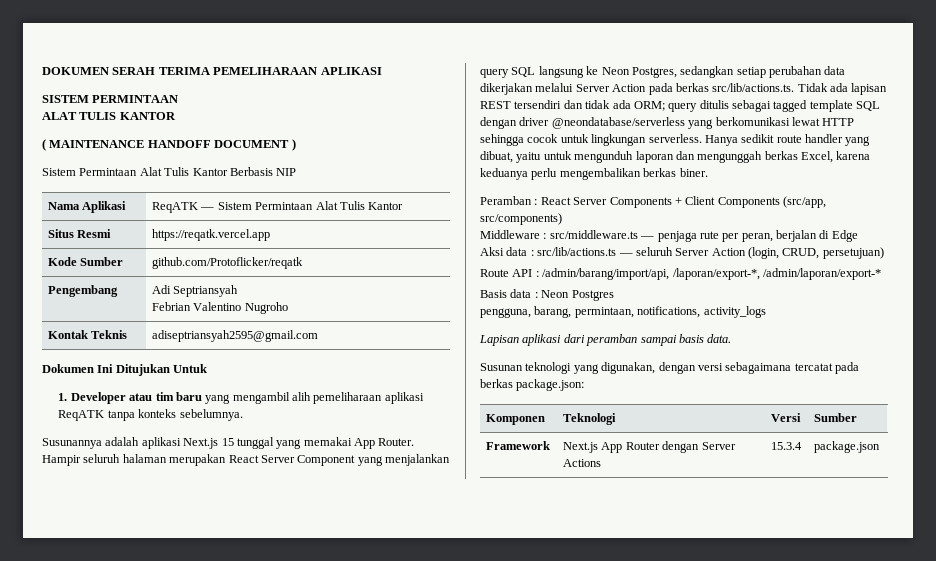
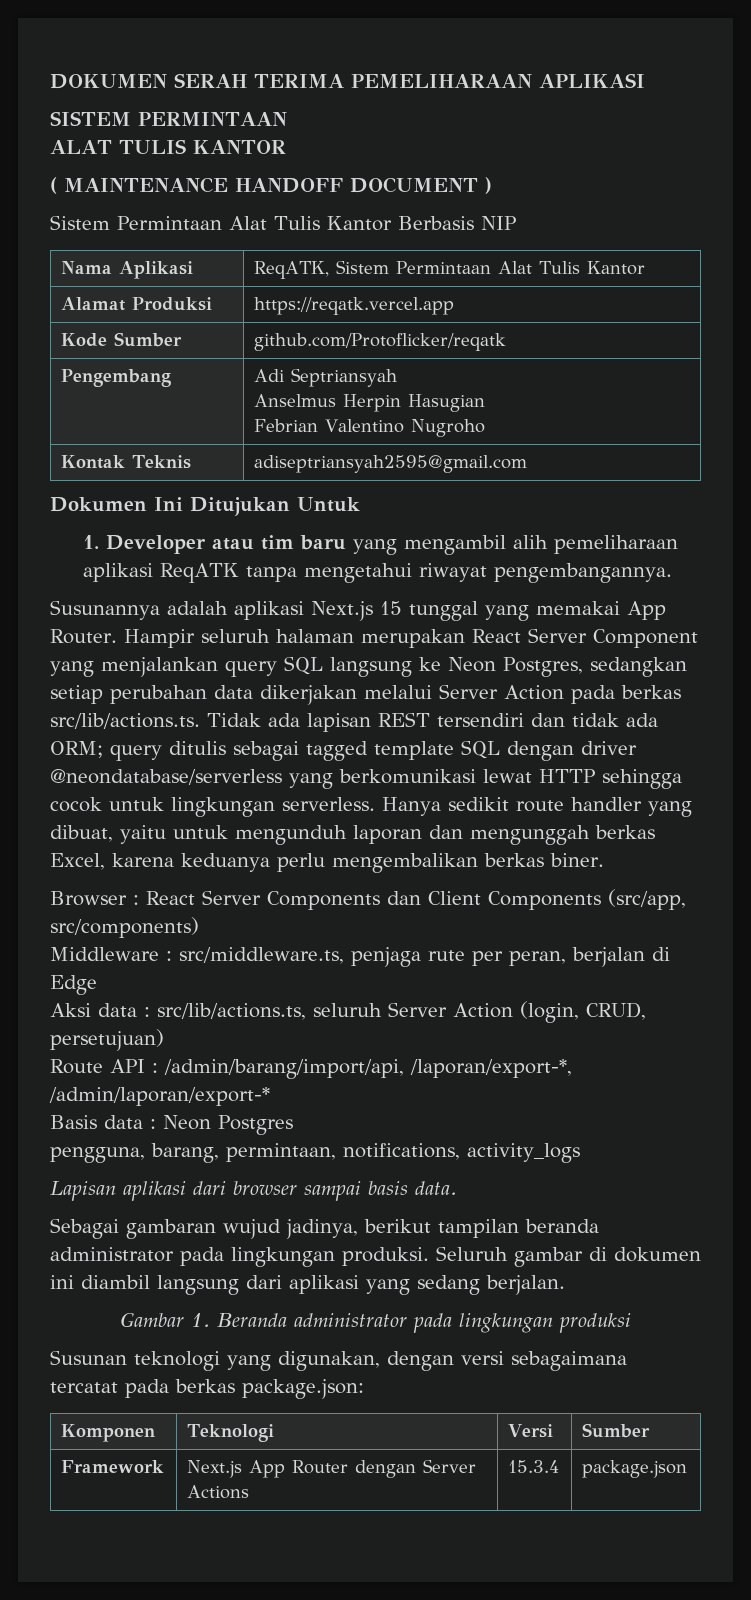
- Nama Aplikasi | ReqATK — Sistem Permintaan Alat Tulis Kantor
+ Nama Aplikasi | ReqATK, Sistem Permintaan Alat Tulis Kantor
- Situs Resmi | https://reqatk.vercel.app
+ Alamat Produksi | https://reqatk.vercel.app
  Pengembang | Adi Septriansyah
+ Anselmus Herpin Hasugian
- 1. Developer atau tim baru yang mengambil alih pemeliharaan aplikasi ReqATK tanpa konteks sebelumnya.
+ 1. Developer atau tim baru yang mengambil alih pemeliharaan aplikasi ReqATK tanpa mengetahui riwayat pengembangannya.
- Peramban : React Server Components + Client Components (src/app, src/components)
+ Browser : React Server Components dan Client Components (src/app, src/components)
- Middleware : src/middleware.ts — penjaga rute per peran, berjalan di Edge
+ Middleware : src/middleware.ts, penjaga rute per peran, berjalan di Edge
- Aksi data : src/lib/actions.ts — seluruh Server Action (login, CRUD, persetujuan)
+ Aksi data : src/lib/actions.ts, seluruh Server Action (login, CRUD, persetujuan)
- Lapisan aplikasi dari peramban sampai basis data.
+ Lapisan aplikasi dari browser sampai basis data.
+ Sebagai gambaran wujud jadinya, berikut tampilan beranda administrator pada lingkungan produksi. Seluruh gambar di dokumen ini diambil langsung dari aplikasi yang sedang berjalan.
+ Gambar 1. Beranda administrator pada lingkungan produksi

